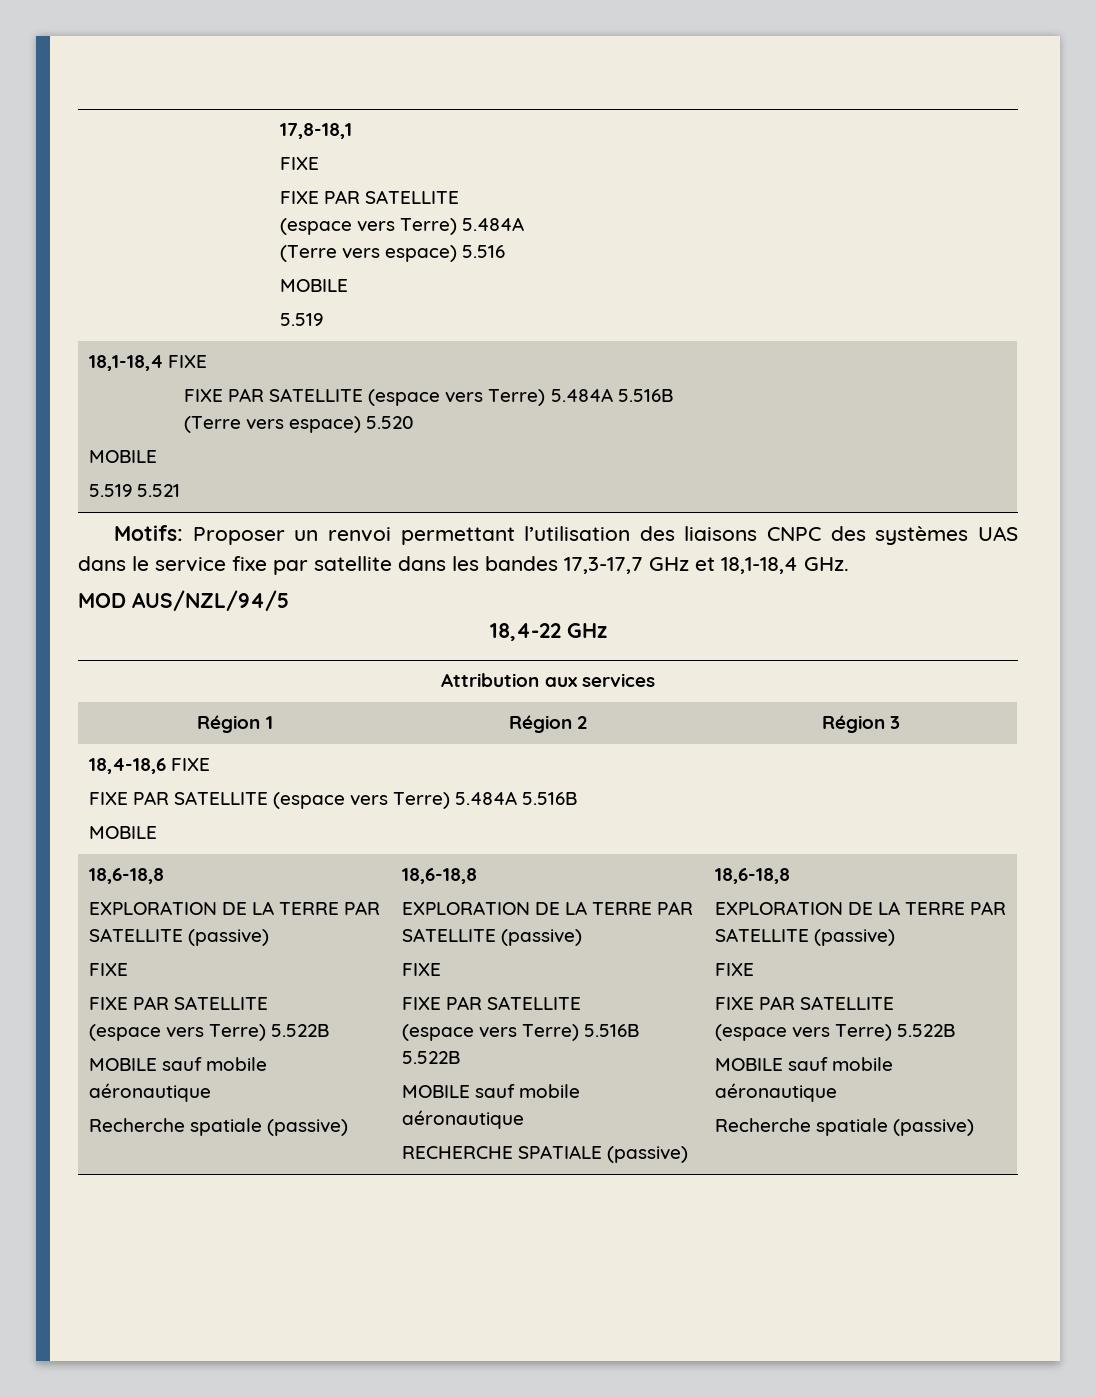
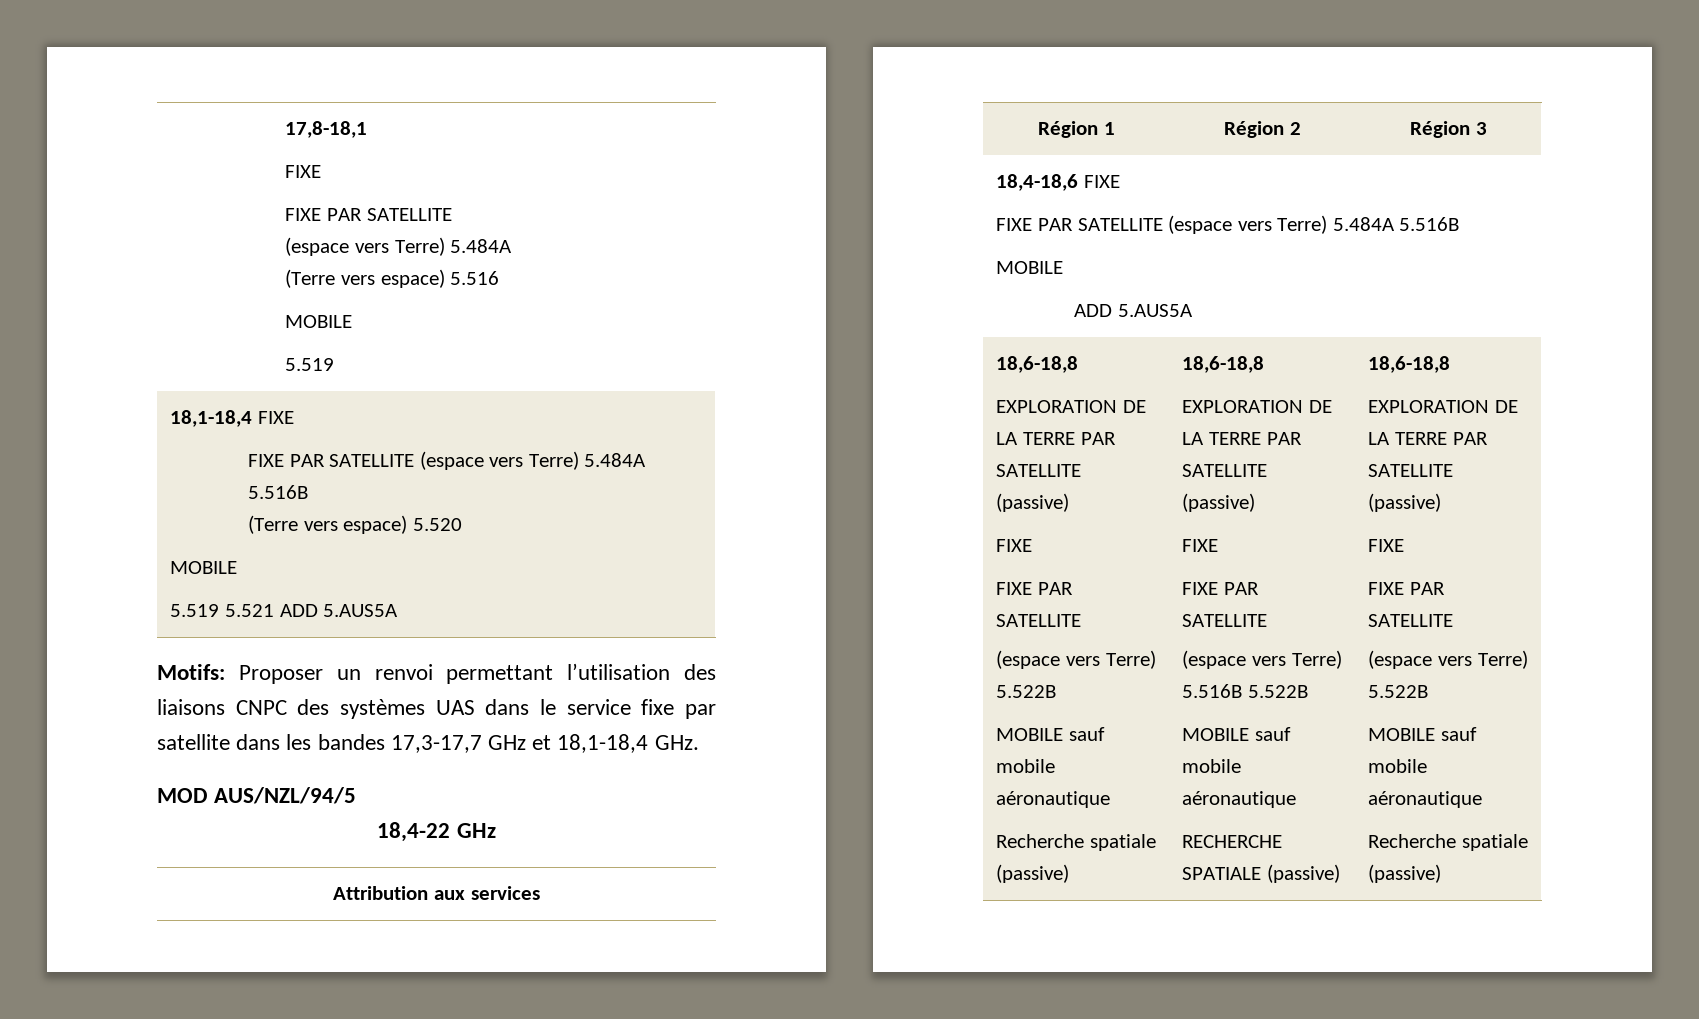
  18,1-18,4 FIXE
  FIXE PAR SATELLITE (espace vers Terre) 5.484A 5.516B
  (Terre vers espace) 5.520
  MOBILE
- 5.519 5.521
+ 5.519 5.521 ADD 5.AUS5A
  18,4-18,6 FIXE
  FIXE PAR SATELLITE (espace vers Terre) 5.484A 5.516B
  MOBILE
+ ADD 5.AUS5A

